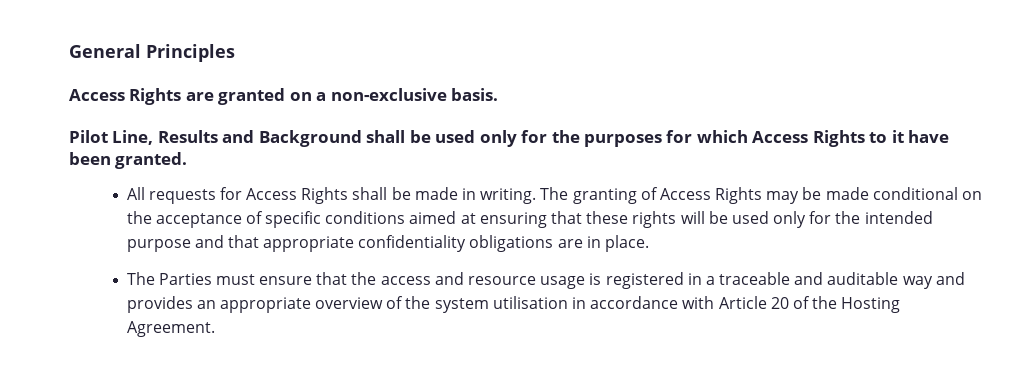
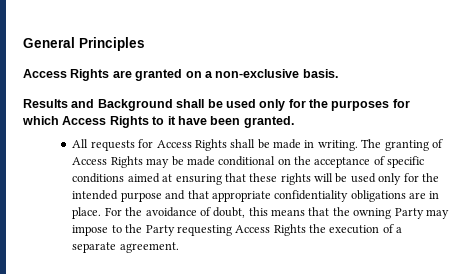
- Pilot Line, Results and Background shall be used only for the purposes for which Access Rights to it have been granted.
+ Results and Background shall be used only for the purposes for which Access Rights to it have been granted.
- The granting of Access Rights may be made conditional on the acceptance of specific conditions aimed at ensuring that these rights will be used only for the intended purpose and that appropriate confidentiality obligations are in place.
- The Parties must ensure that the access and resource usage is registered in a traceable and auditable way and provides an appropriate overview of the system utilisation in accordance with Article 20 of the Hosting Agreement.
+ The granting of Access Rights may be made conditional on the acceptance of specific conditions aimed at ensuring that these rights will be used only for the intended purpose and that appropriate confidentiality obligations are in place. For the avoidance of doubt, this means that the owning Party may impose to the Party requesting Access Rights the execution of a separate agreement.

